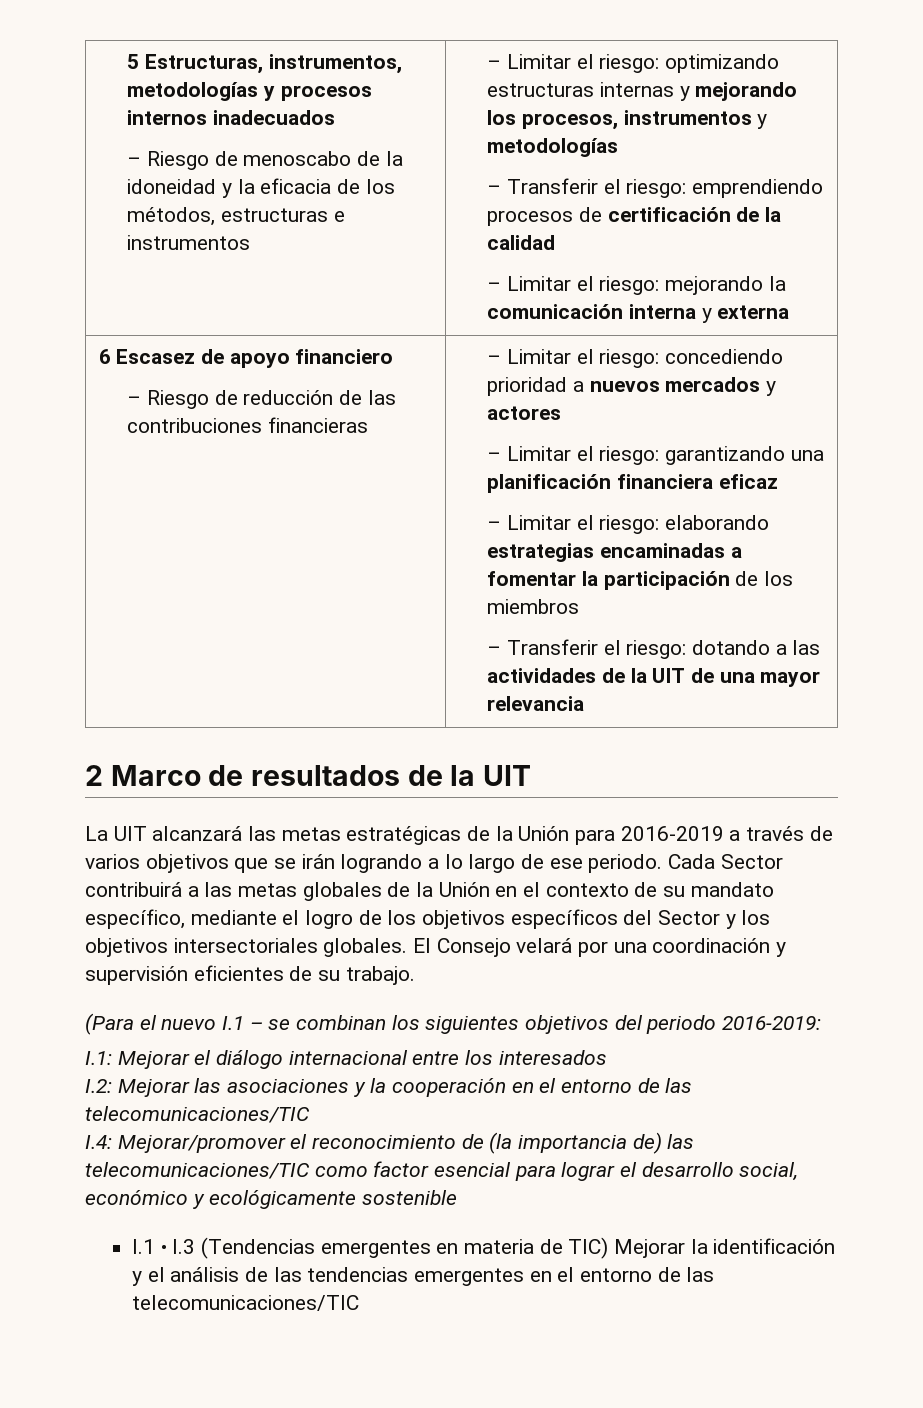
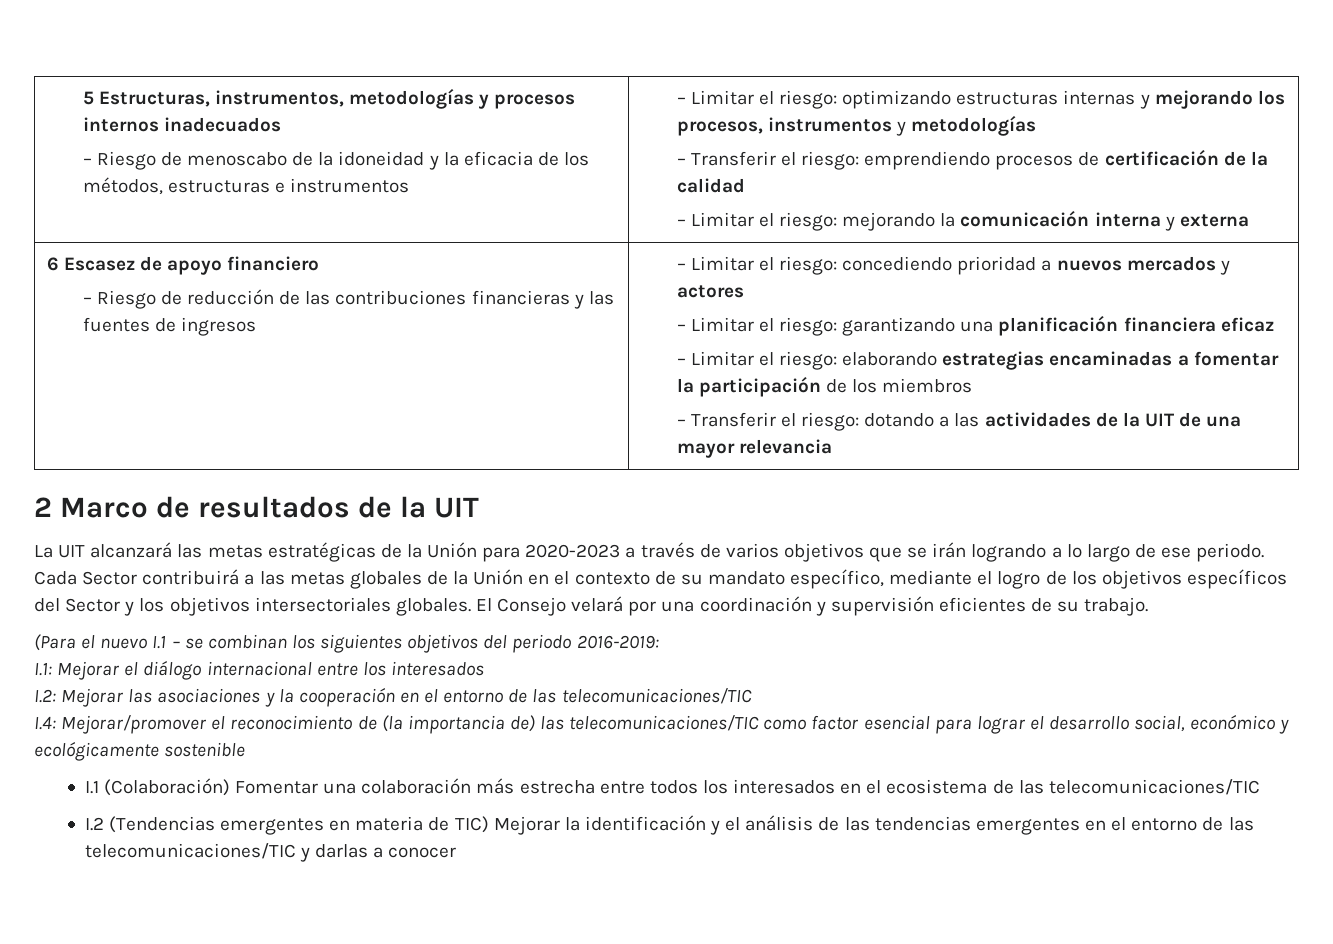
- – Riesgo de reducción de las contribuciones financieras
+ – Riesgo de reducción de las contribuciones financieras y las fuentes de ingresos
- La UIT alcanzará las metas estratégicas de la Unión para 2016-2019 a través de varios objetivos que se irán logrando a lo largo de ese periodo.
+ La UIT alcanzará las metas estratégicas de la Unión para 2020-2023 a través de varios objetivos que se irán logrando a lo largo de ese periodo.
- I.1 • I.3 (Tendencias emergentes en materia de TIC) Mejorar la identificación y el análisis de las tendencias emergentes en el entorno de las telecomunicaciones/TIC
+ I.1 (Colaboración) Fomentar una colaboración más estrecha entre todos los interesados en el ecosistema de las telecomunicaciones/TIC
+ I.2 (Tendencias emergentes en materia de TIC) Mejorar la identificación y el análisis de las tendencias emergentes en el entorno de las telecomunicaciones/TIC y darlas a conocer

